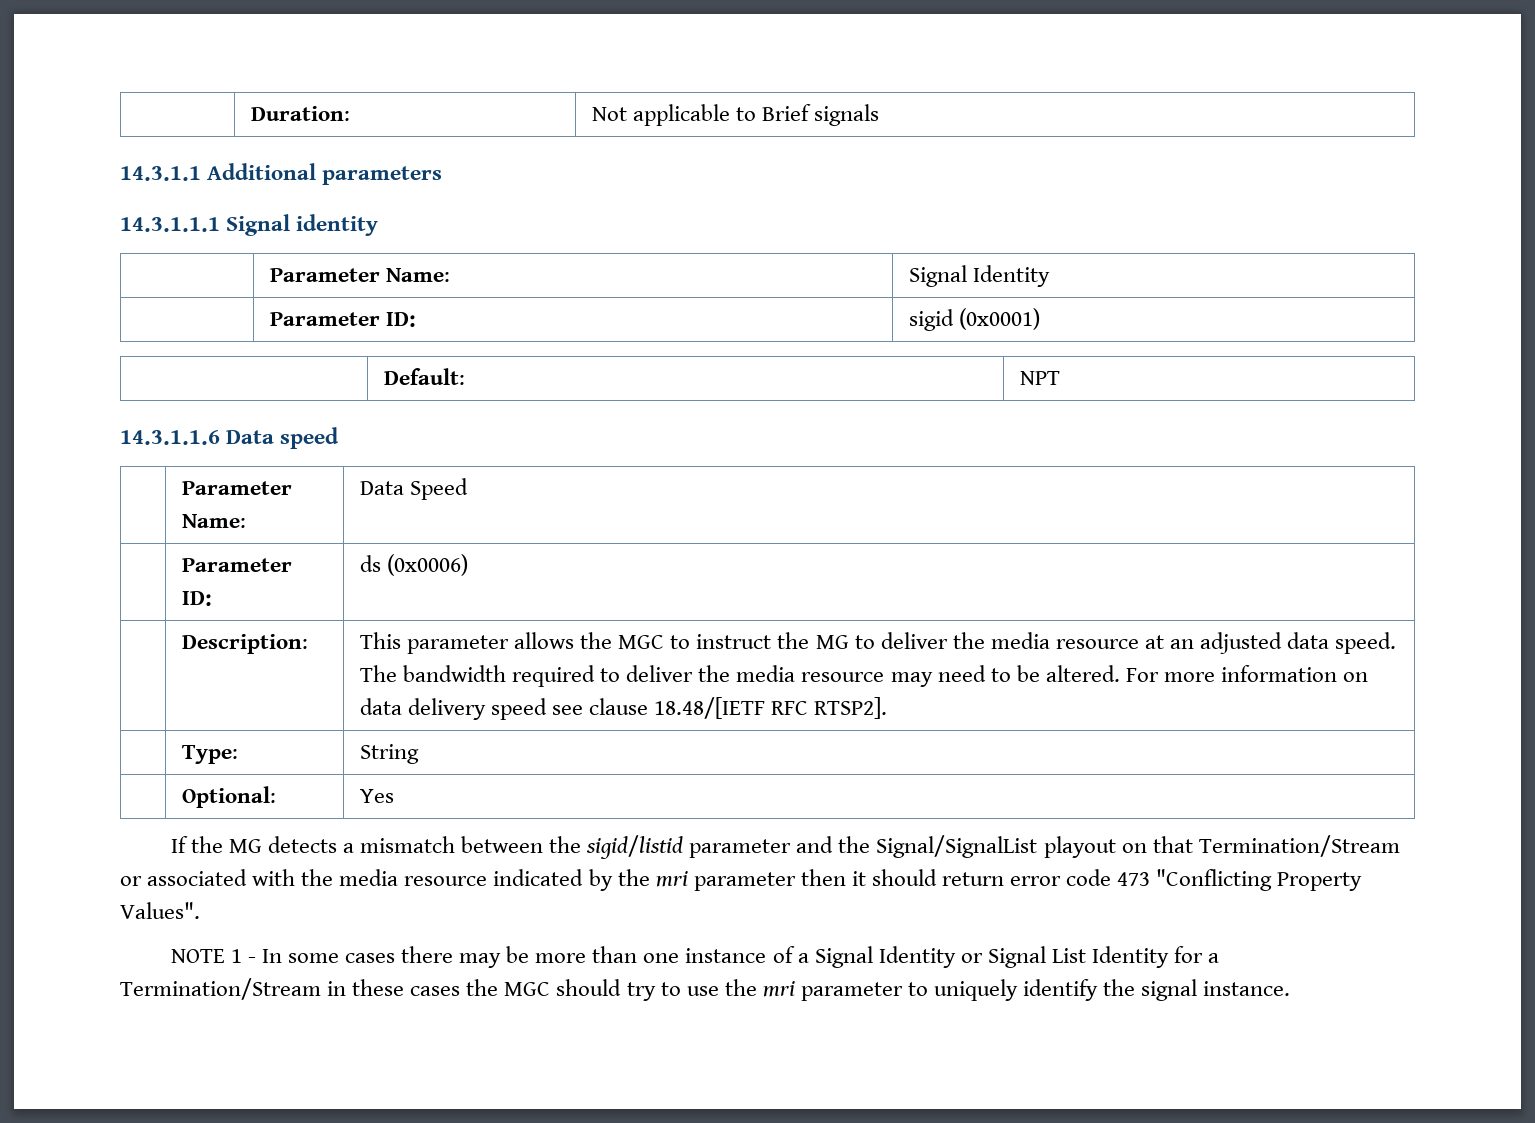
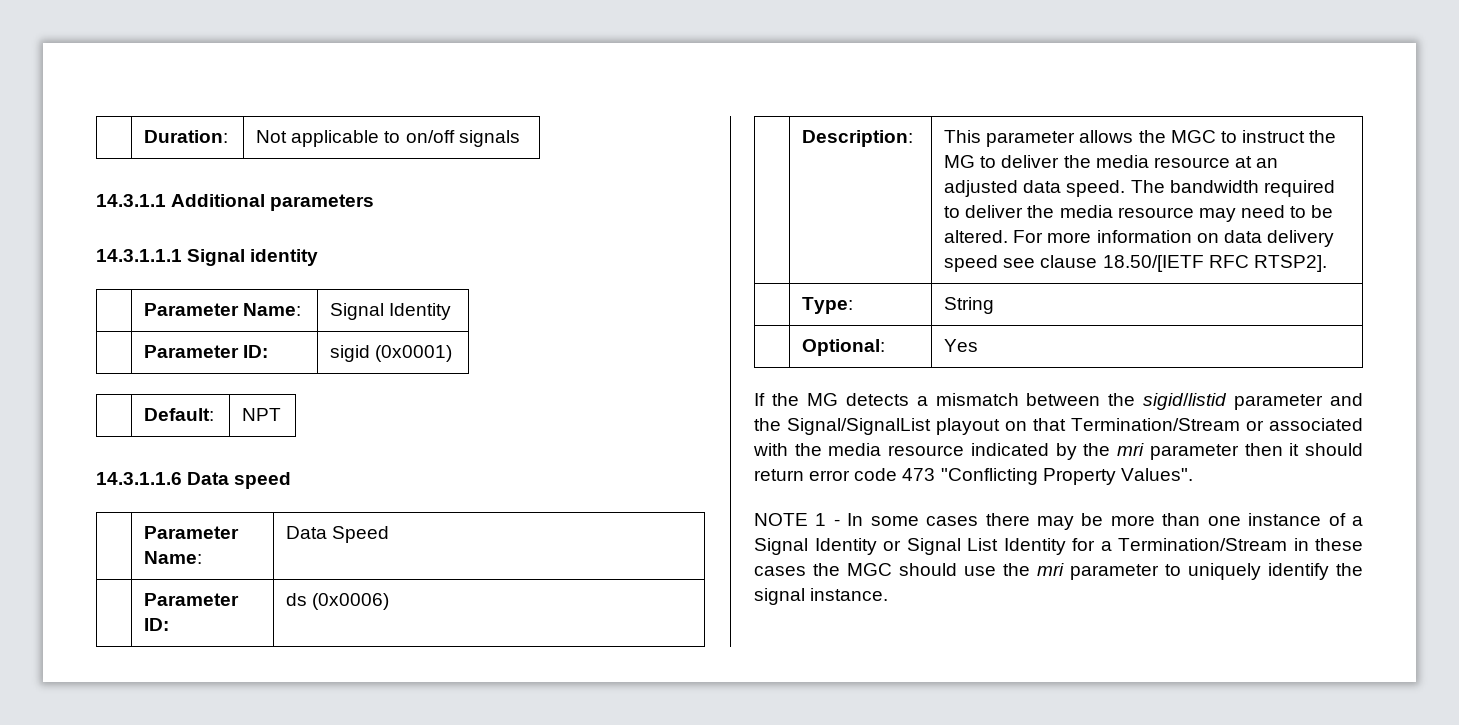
- | Duration: | Not applicable to Brief signals
+ | Duration: | Not applicable to on/off signals
- For more information on data delivery speed see clause 18.48/[IETF RFC RTSP2].
+ For more information on data delivery speed see clause 18.50/[IETF RFC RTSP2].
- NOTE 1 - In some cases there may be more than one instance of a Signal Identity or Signal List Identity for a Termination/Stream in these cases the MGC should try to use the mri parameter to uniquely identify the signal instance.
+ NOTE 1 - In some cases there may be more than one instance of a Signal Identity or Signal List Identity for a Termination/Stream in these cases the MGC should use the mri parameter to uniquely identify the signal instance.

